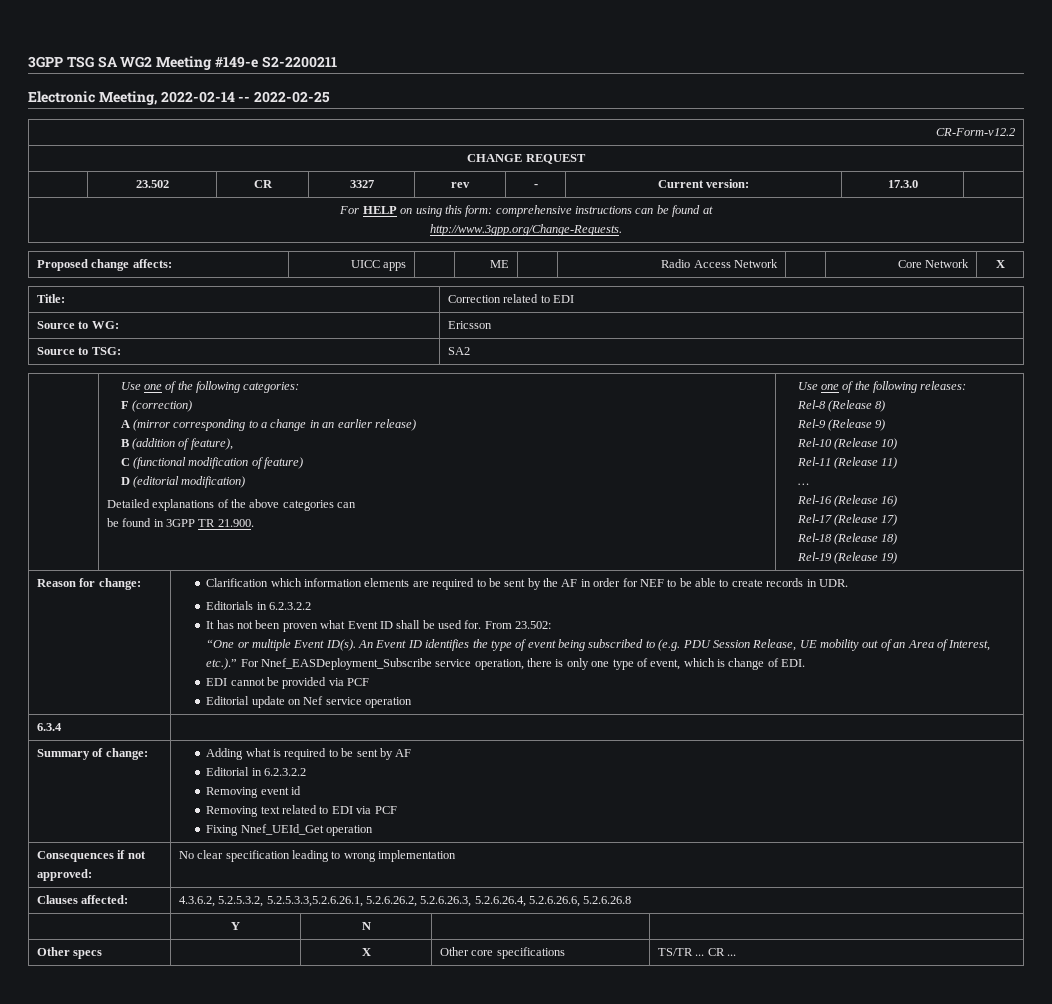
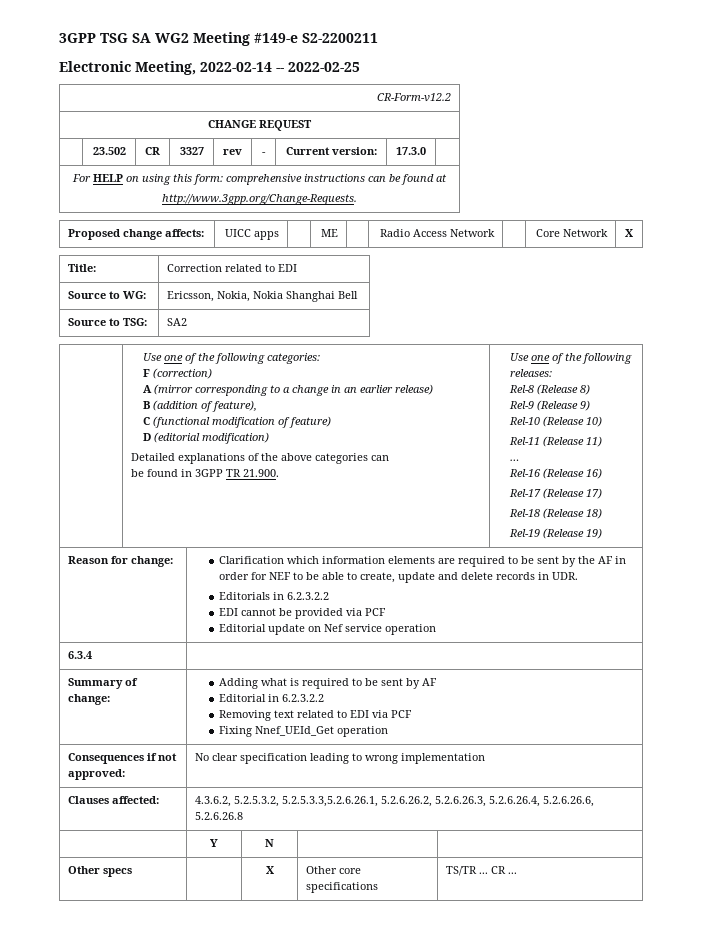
- Source to WG: | Ericsson
+ Source to WG: | Ericsson, Nokia, Nokia Shanghai Bell
- Clarification which information elements are required to be sent by the AF in order for NEF to be able to create records in UDR.
+ Clarification which information elements are required to be sent by the AF in order for NEF to be able to create, update and delete records in UDR.
- It has not been proven what Event ID shall be used for. From 23.502:
- “One or multiple Event ID(s). An Event ID identifies the type of event being subscribed to (e.g. PDU Session Release, UE mobility out of an Area of Interest, etc.).” For Nnef_EASDeployment_Subscribe service operation, there is only one type of event, which is change of EDI.
  Summary of change: | Adding what is required to be sent by AF
  Editorial in 6.2.3.2.2
- Removing event id

